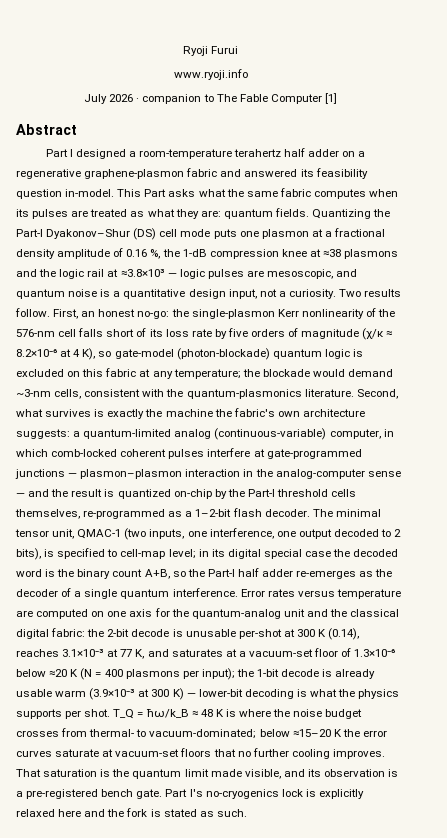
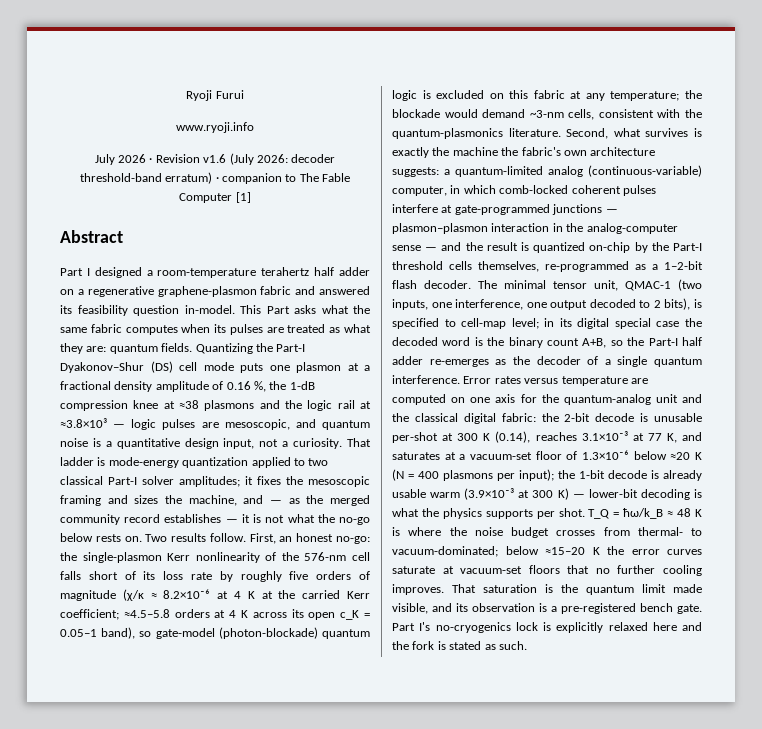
- July 2026 · companion to The Fable Computer [1]
+ July 2026 · Revision v1.6 (July 2026: decoder threshold-band erratum) · companion to The Fable Computer [1]
+ That ladder is mode-energy quantization applied to two classical Part-I solver amplitudes; it fixes the mesoscopic framing and sizes the machine, and — as the merged community record establishes — it is not what the no-go below rests on.
- First, an honest no-go: the single-plasmon Kerr nonlinearity of the 576-nm cell falls short of its loss rate by five orders of magnitude (χ/κ ≈ 8.2×10⁻⁶ at 4 K), so gate-model (photon-blockade) quantum logic is excluded on this fabric at any temperature; the blockade would demand ~3-nm cells, consistent with the quantum-plasmonics literature.
+ First, an honest no-go: the single-plasmon Kerr nonlinearity of the 576-nm cell falls short of its loss rate by roughly five orders of magnitude (χ/κ ≈ 8.2×10⁻⁶ at 4 K at the carried Kerr coefficient; ≈4.5–5.8 orders at 4 K across its open c_K = 0.05–1 band), so gate-model (photon-blockade) quantum logic is excluded on this fabric at any temperature; the blockade would demand ~3-nm cells, consistent with the quantum-plasmonics literature.

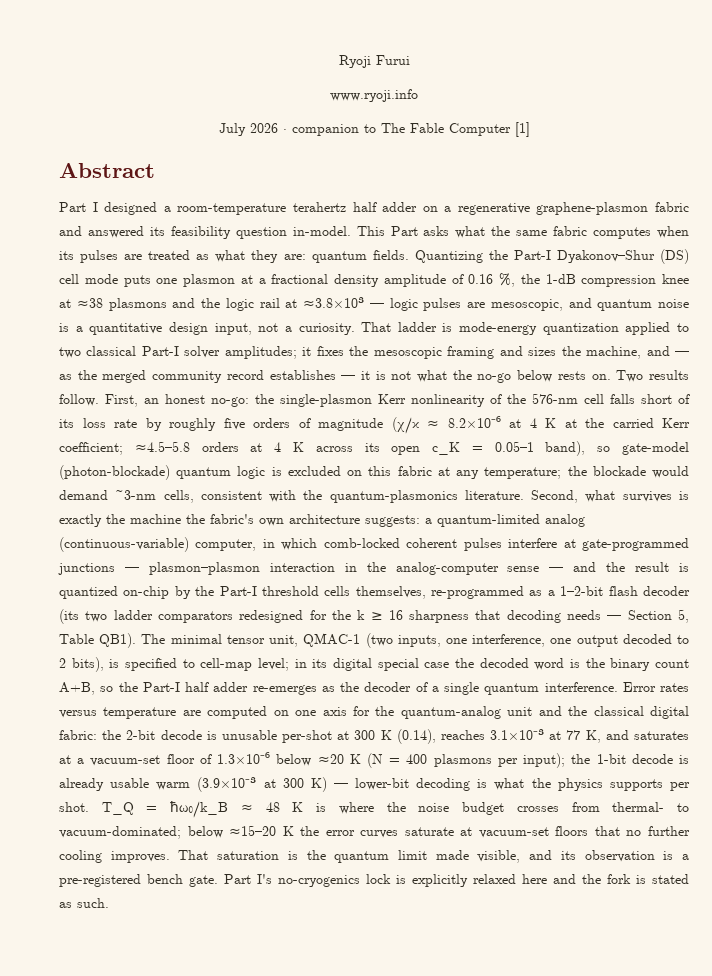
- July 2026 · Revision v1.6 (July 2026: decoder threshold-band erratum) · companion to The Fable Computer [1]
+ July 2026 · companion to The Fable Computer [1]
- Second, what survives is exactly the machine the fabric's own architecture suggests: a quantum-limited analog (continuous-variable) computer, in which comb-locked coherent pulses interfere at gate-programmed junctions — plasmon–plasmon interaction in the analog-computer sense — and the result is quantized on-chip by the Part-I threshold cells themselves, re-programmed as a 1–2-bit flash decoder.
+ Second, what survives is exactly the machine the fabric's own architecture suggests: a quantum-limited analog (continuous-variable) computer, in which comb-locked coherent pulses interfere at gate-programmed junctions — plasmon–plasmon interaction in the analog-computer sense — and the result is quantized on-chip by the Part-I threshold cells themselves, re-programmed as a 1–2-bit flash decoder (its two ladder comparators redesigned for the k ≥ 16 sharpness that decoding needs — Section 5, Table QB1).
- T_Q = ħω/k_B ≈ 48 K is where the noise budget crosses from thermal- to vacuum-dominated; below ≈15–20 K the error curves saturate at vacuum-set floors that no further cooling improves.
+ T_Q = ħω₀/k_B ≈ 48 K is where the noise budget crosses from thermal- to vacuum-dominated; below ≈15–20 K the error curves saturate at vacuum-set floors that no further cooling improves.

